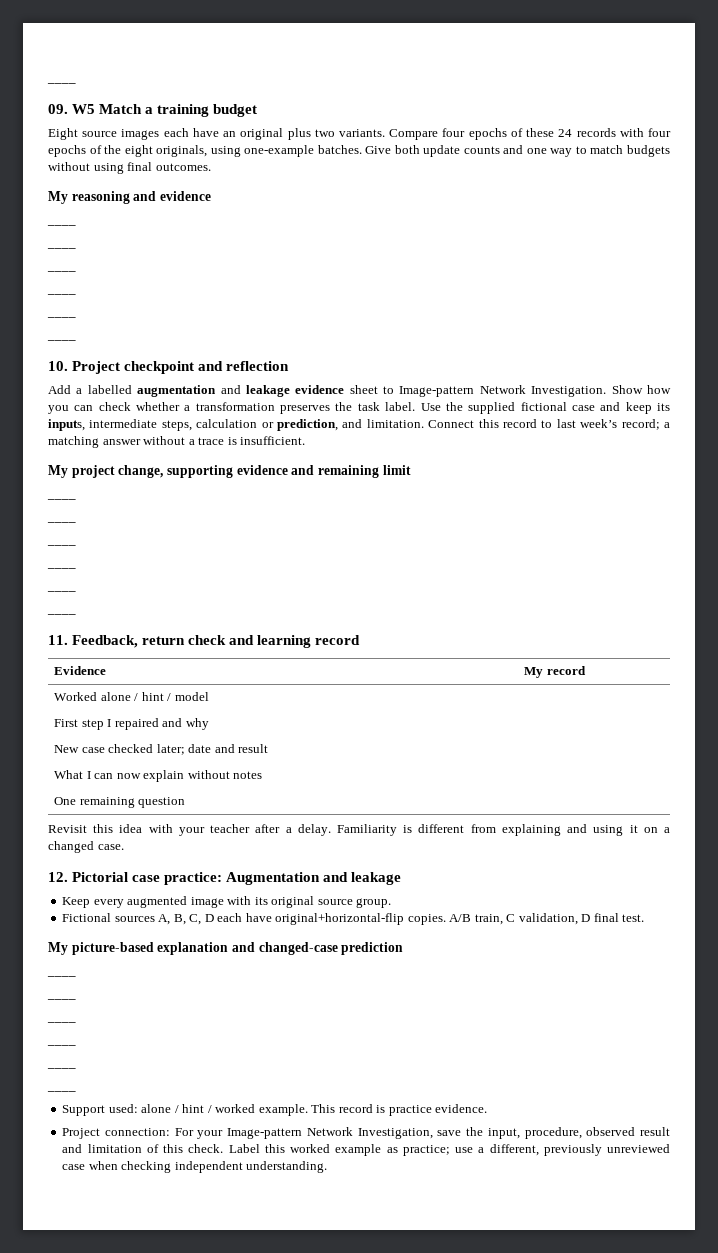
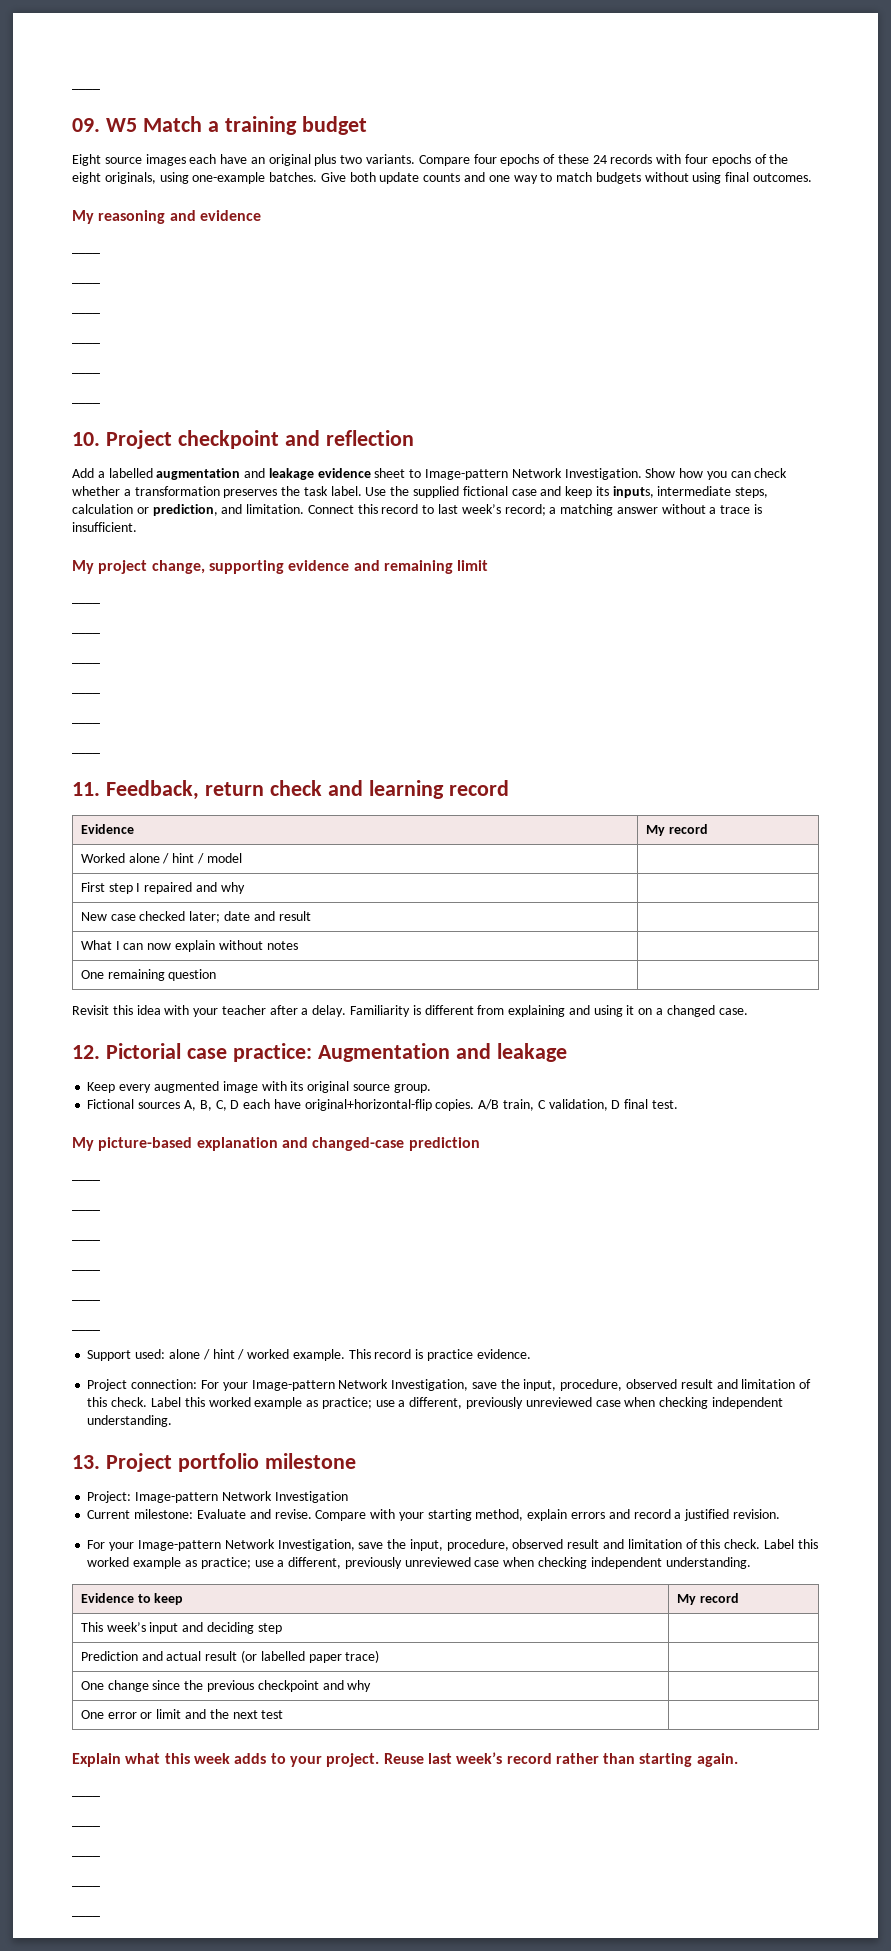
+ 13. Project portfolio milestone
+ Project: Image-pattern Network Investigation
+ Current milestone: Evaluate and revise. Compare with your starting method, explain errors and record a justified revision.
+ For your Image-pattern Network Investigation, save the input, procedure, observed result and limitation of this check. Label this worked example as practice; use a different, previously unreviewed case when checking independent understanding.
+ Evidence to keep | My record
+ This week’s input and deciding step |
+ Prediction and actual result (or labelled paper trace) |
+ One change since the previous checkpoint and why |
+ One error or limit and the next test |
+ Explain what this week adds to your project. Reuse last week’s record rather than starting again.
+ ____
+ ____
+ ____
+ ____
+ ____

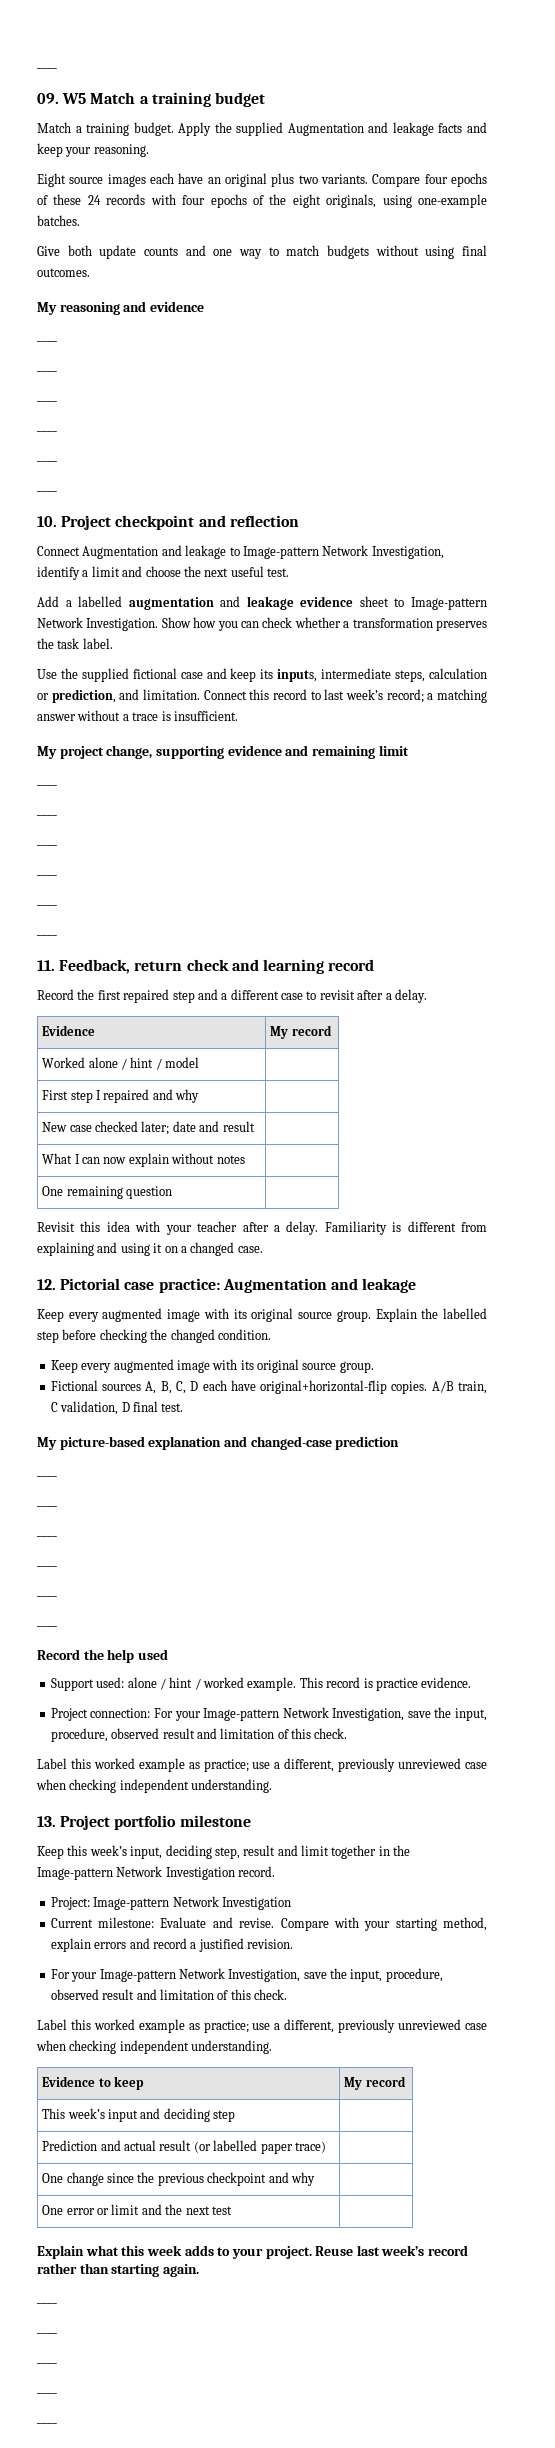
+ Match a training budget. Apply the supplied Augmentation and leakage facts and keep your reasoning.
- Compare four epochs of these 24 records with four epochs of the eight originals, using one-example batches. Give both update counts and one way to match budgets without using final outcomes.
+ Compare four epochs of these 24 records with four epochs of the eight originals, using one-example batches.
+ Give both update counts and one way to match budgets without using final outcomes.
+ Connect Augmentation and leakage to Image-pattern Network Investigation, identify a limit and choose the next useful test.
- Show how you can check whether a transformation preserves the task label. Use the supplied fictional case and keep its inputs, intermediate steps, calculation or prediction, and limitation.
+ Show how you can check whether a transformation preserves the task label.
+ Use the supplied fictional case and keep its inputs, intermediate steps, calculation or prediction, and limitation.
+ Record the first repaired step and a different case to revisit after a delay.
+ Keep every augmented image with its original source group. Explain the labelled step before checking the changed condition.
+ Record the help used
- Project connection: For your Image-pattern Network Investigation, save the input, procedure, observed result and limitation of this check. Label this worked example as practice; use a different, previously unreviewed case when checking independent understanding.
+ Project connection: For your Image-pattern Network Investigation, save the input, procedure, observed result and limitation of this check.
+ Label this worked example as practice; use a different, previously unreviewed case when checking independent understanding.
+ Keep this week’s input, deciding step, result and limit together in the Image-pattern Network Investigation record.
  Compare with your starting method, explain errors and record a justified revision.
- For your Image-pattern Network Investigation, save the input, procedure, observed result and limitation of this check. Label this worked example as practice; use a different, previously unreviewed case when checking independent understanding.
+ For your Image-pattern Network Investigation, save the input, procedure, observed result and limitation of this check.
+ Label this worked example as practice; use a different, previously unreviewed case when checking independent understanding.

